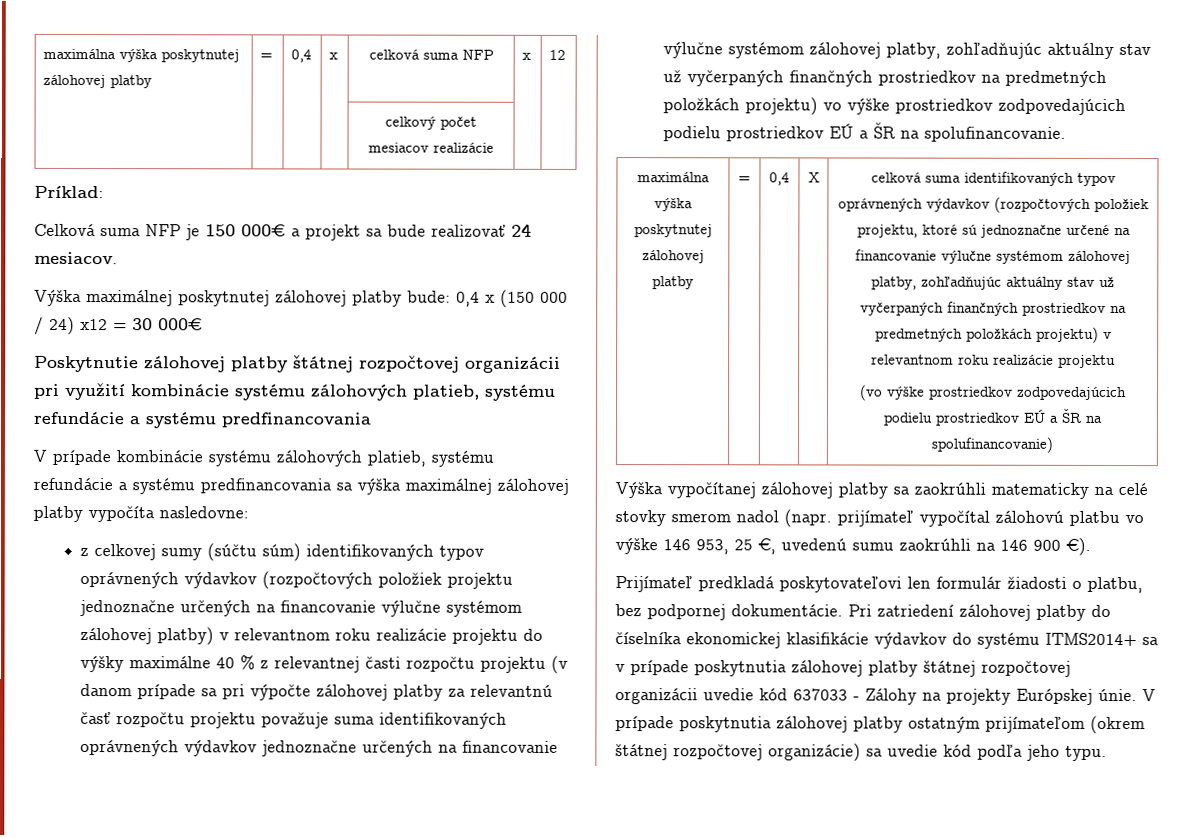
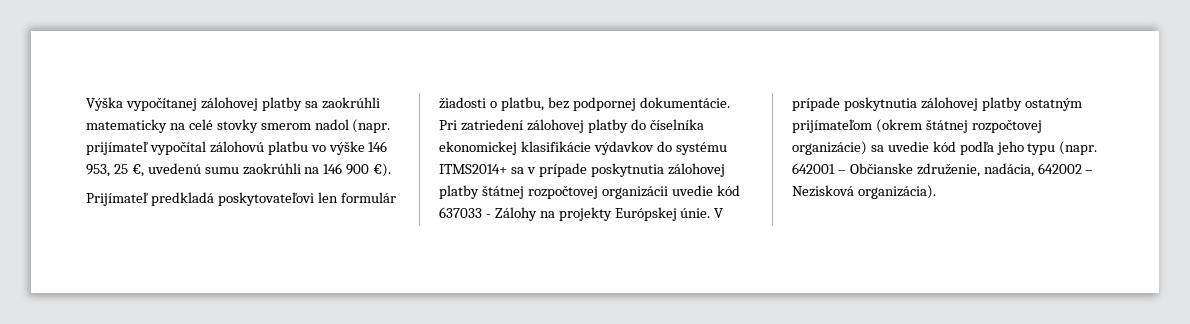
- maximálna výška poskytnutej zálohovej platby | = | 0,4 | x | celková suma NFP | x | 12
- | | | | celkový počet mesiacov realizácie | |
- Príklad:
- Celková suma NFP je 150 000€ a projekt sa bude realizovať 24 mesiacov.
- Výška maximálnej poskytnutej zálohovej platby bude: 0,4 x (150 000 / 24) x12 = 30 000€
- Poskytnutie zálohovej platby štátnej rozpočtovej organizácii pri využití kombinácie systému zálohových platieb, systému refundácie a systému predfinancovania
- V prípade kombinácie systému zálohových platieb, systému refundácie a systému predfinancovania sa výška maximálnej zálohovej platby vypočíta nasledovne:
- z celkovej sumy (súčtu súm) identifikovaných typov oprávnených výdavkov (rozpočtových položiek projektu jednoznačne určených na financovanie výlučne systémom zálohovej platby) v relevantnom roku realizácie projektu do výšky maximálne 40 % z relevantnej časti rozpočtu projektu (v danom prípade sa pri výpočte zálohovej platby za relevantnú časť rozpočtu projektu považuje suma identifikovaných oprávnených výdavkov jednoznačne určených na financovanie výlučne systémom zálohovej platby, zohľadňujúc aktuálny stav už vyčerpaných finančných prostriedkov na predmetných položkách projektu) vo výške prostriedkov zodpovedajúcich podielu prostriedkov EÚ a ŠR na spolufinancovanie.
- maximálna výška poskytnutej zálohovej platby | = | 0,4 | X | celková suma identifikovaných typov oprávnených výdavkov (rozpočtových položiek projektu, ktoré sú jednoznačne určené na financovanie výlučne systémom zálohovej platby, zohľadňujúc aktuálny stav už vyčerpaných finančných prostriedkov na predmetných položkách projektu) v relevantnom roku realizácie projektu
- (vo výške prostriedkov zodpovedajúcich podielu prostriedkov EÚ a ŠR na spolufinancovanie)
- V prípade poskytnutia zálohovej platby ostatným prijímateľom (okrem štátnej rozpočtovej organizácie) sa uvedie kód podľa jeho typu.
+ V prípade poskytnutia zálohovej platby ostatným prijímateľom (okrem štátnej rozpočtovej organizácie) sa uvedie kód podľa jeho typu (napr. 642001 – Občianske združenie, nadácia, 642002 – Nezisková organizácia).

